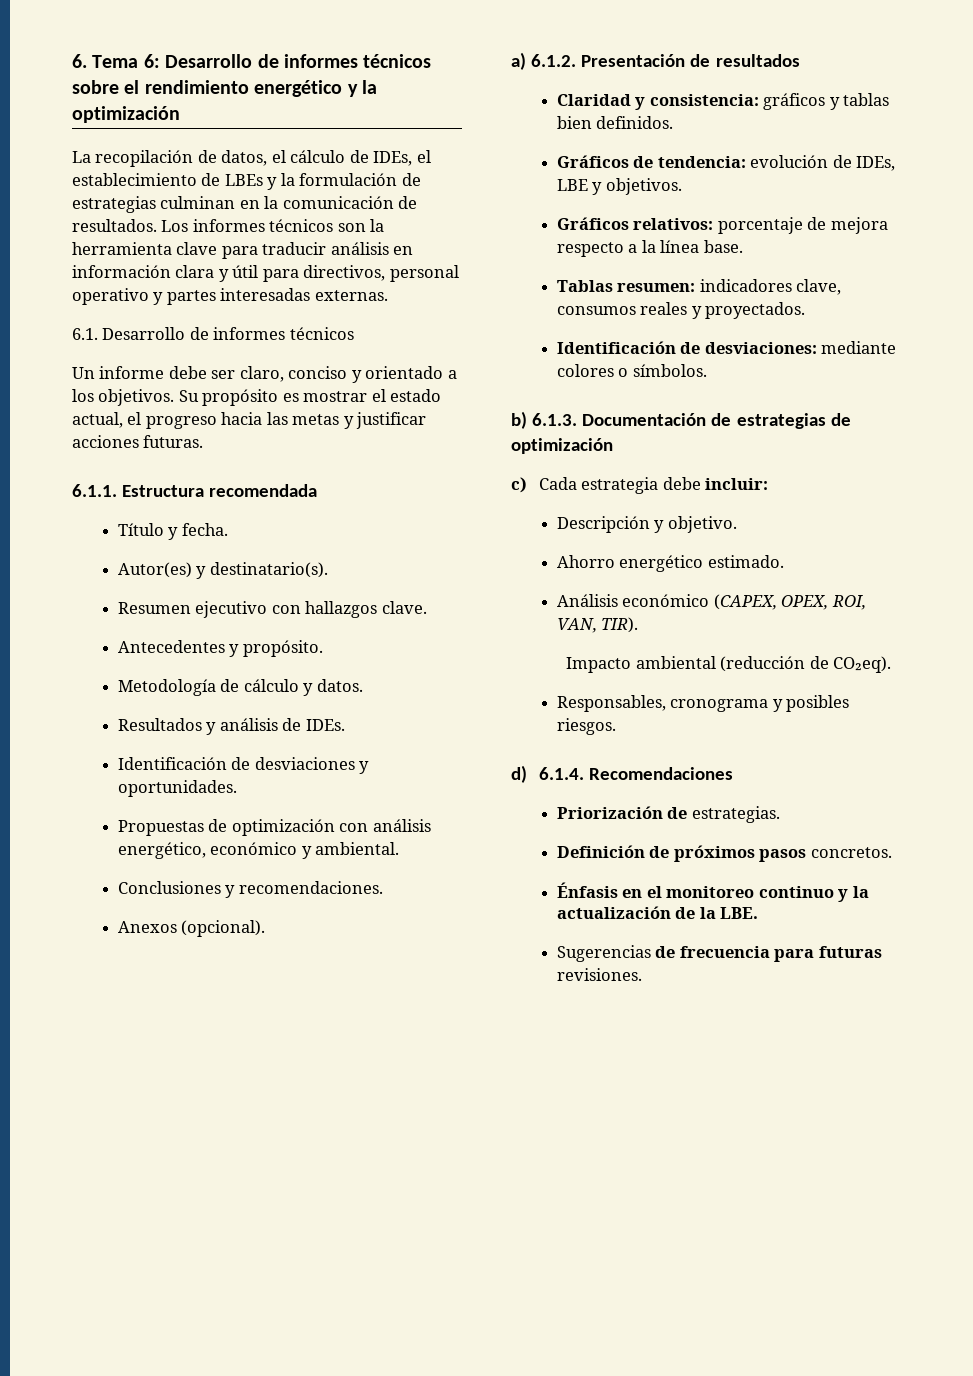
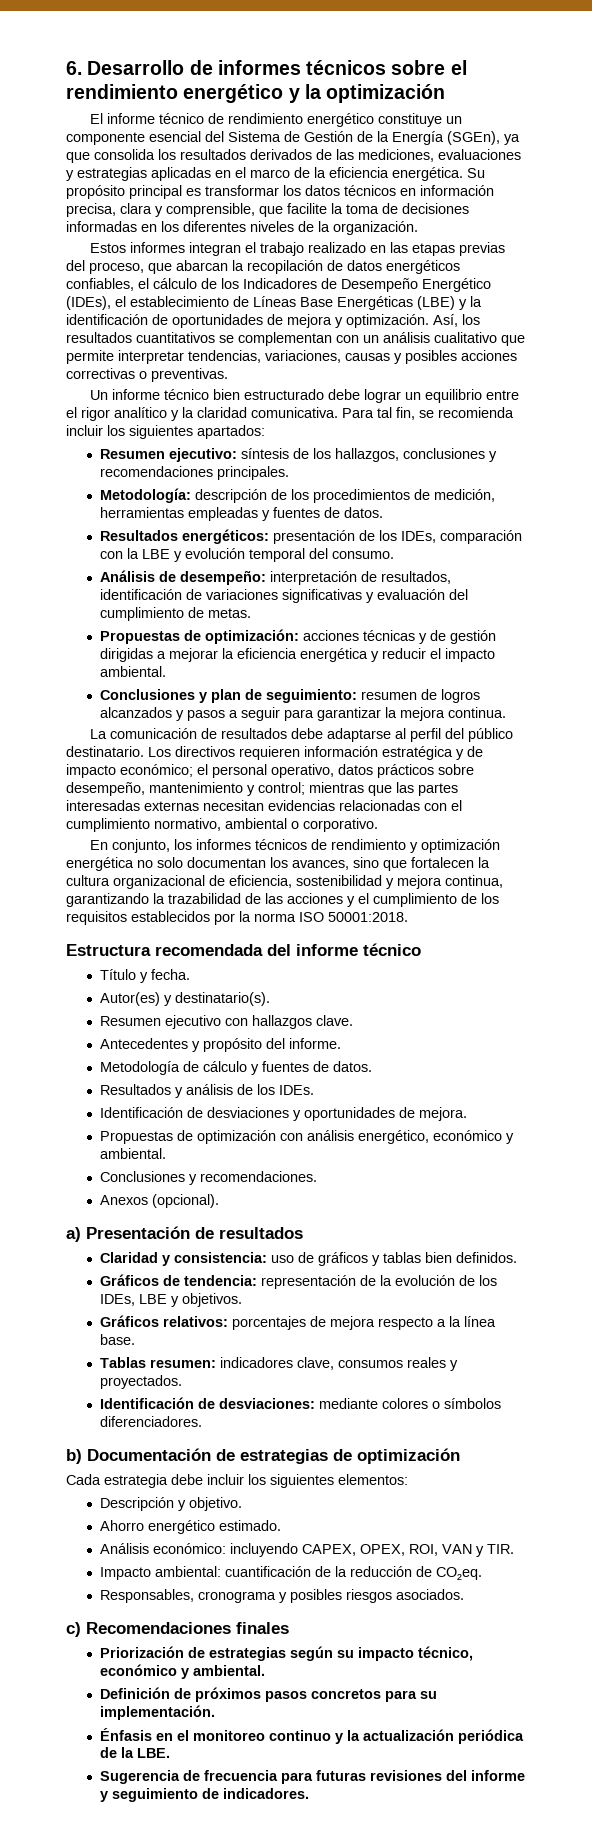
- 6. Tema 6: Desarrollo de informes técnicos sobre el rendimiento energético y la optimización
+ 6. Desarrollo de informes técnicos sobre el rendimiento energético y la optimización
- La recopilación de datos, el cálculo de IDEs, el establecimiento de LBEs y la formulación de estrategias culminan en la comunicación de resultados. Los informes técnicos son la herramienta clave para traducir análisis en información clara y útil para directivos, personal operativo y partes interesadas externas.
- 6.1. Desarrollo de informes técnicos
- Un informe debe ser claro, conciso y orientado a los objetivos. Su propósito es mostrar el estado actual, el progreso hacia las metas y justificar acciones futuras.
- 6.1.1. Estructura recomendada
+ El informe técnico de rendimiento energético constituye un componente esencial del Sistema de Gestión de la Energía (SGEn), ya que consolida los resultados derivados de las mediciones, evaluaciones y estrategias aplicadas en el marco de la eficiencia energética. Su propósito principal es transformar los datos técnicos en información precisa, clara y comprensible, que facilite la toma de decisiones informadas en los diferentes niveles de la organización.
+ Estos informes integran el trabajo realizado en las etapas previas del proceso, que abarcan la recopilación de datos energéticos confiables, el cálculo de los Indicadores de Desempeño Energético (IDEs), el establecimiento de Líneas Base Energéticas (LBE) y la identificación de oportunidades de mejora y optimización. Así, los resultados cuantitativos se complementan con un análisis cualitativo que permite interpretar tendencias, variaciones, causas y posibles acciones correctivas o preventivas.
+ Un informe técnico bien estructurado debe lograr un equilibrio entre el rigor analítico y la claridad comunicativa. Para tal fin, se recomienda incluir los siguientes apartados:
+ Resumen ejecutivo: síntesis de los hallazgos, conclusiones y recomendaciones principales.
+ Metodología: descripción de los procedimientos de medición, herramientas empleadas y fuentes de datos.
+ Resultados energéticos: presentación de los IDEs, comparación con la LBE y evolución temporal del consumo.
+ Análisis de desempeño: interpretación de resultados, identificación de variaciones significativas y evaluación del cumplimiento de metas.
+ Propuestas de optimización: acciones técnicas y de gestión dirigidas a mejorar la eficiencia energética y reducir el impacto ambiental.
+ Conclusiones y plan de seguimiento: resumen de logros alcanzados y pasos a seguir para garantizar la mejora continua.
+ La comunicación de resultados debe adaptarse al perfil del público destinatario. Los directivos requieren información estratégica y de impacto económico; el personal operativo, datos prácticos sobre desempeño, mantenimiento y control; mientras que las partes interesadas externas necesitan evidencias relacionadas con el cumplimiento normativo, ambiental o corporativo.
+ En conjunto, los informes técnicos de rendimiento y optimización energética no solo documentan los avances, sino que fortalecen la cultura organizacional de eficiencia, sostenibilidad y mejora continua, garantizando la trazabilidad de las acciones y el cumplimiento de los requisitos establecidos por la norma ISO 50001:2018.
+ Estructura recomendada del informe técnico
- Antecedentes y propósito.
+ Antecedentes y propósito del informe.
- Metodología de cálculo y datos.
+ Metodología de cálculo y fuentes de datos.
- Resultados y análisis de IDEs.
+ Resultados y análisis de los IDEs.
- Identificación de desviaciones y oportunidades.
+ Identificación de desviaciones y oportunidades de mejora.
- a) 6.1.2. Presentación de resultados
+ a) Presentación de resultados
- Claridad y consistencia: gráficos y tablas bien definidos.
+ Claridad y consistencia: uso de gráficos y tablas bien definidos.
- Gráficos de tendencia: evolución de IDEs, LBE y objetivos.
+ Gráficos de tendencia: representación de la evolución de los IDEs, LBE y objetivos.
- Gráficos relativos: porcentaje de mejora respecto a la línea base.
+ Gráficos relativos: porcentajes de mejora respecto a la línea base.
- Identificación de desviaciones: mediante colores o símbolos.
+ Identificación de desviaciones: mediante colores o símbolos diferenciadores.
- b) 6.1.3. Documentación de estrategias de optimización
+ b) Documentación de estrategias de optimización
- c) Cada estrategia debe incluir:
+ Cada estrategia debe incluir los siguientes elementos:
- Análisis económico (CAPEX, OPEX, ROI, VAN, TIR).
- Impacto ambiental (reducción de CO₂eq).
+ Análisis económico: incluyendo CAPEX, OPEX, ROI, VAN y TIR.
+ Impacto ambiental: cuantificación de la reducción de CO₂eq.
- Responsables, cronograma y posibles riesgos.
- d) 6.1.4. Recomendaciones
+ Responsables, cronograma y posibles riesgos asociados.
+ c) Recomendaciones finales
- Priorización de estrategias.
+ Priorización de estrategias según su impacto técnico, económico y ambiental.
- Definición de próximos pasos concretos.
+ Definición de próximos pasos concretos para su implementación.
- Énfasis en el monitoreo continuo y la actualización de la LBE.
+ Énfasis en el monitoreo continuo y la actualización periódica de la LBE.
- Sugerencias de frecuencia para futuras revisiones.
+ Sugerencia de frecuencia para futuras revisiones del informe y seguimiento de indicadores.

